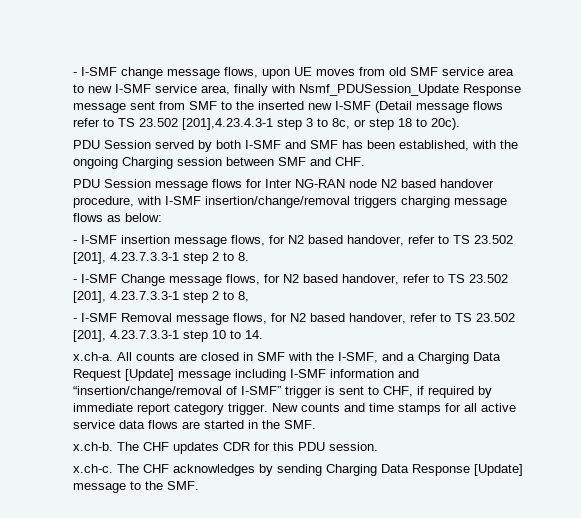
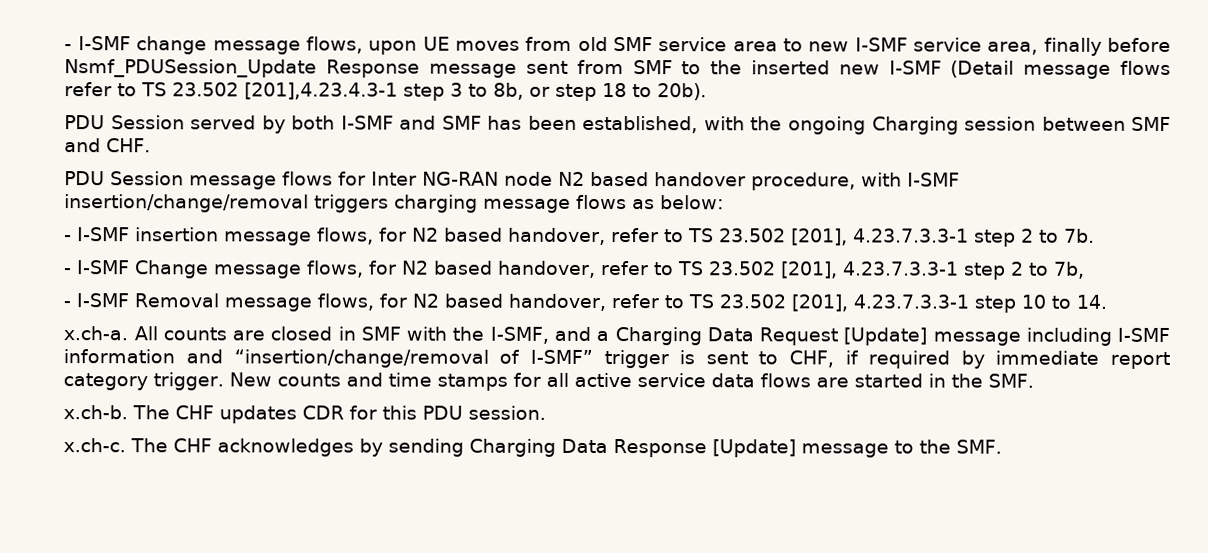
- - I-SMF change message flows, upon UE moves from old SMF service area to new I-SMF service area, finally with Nsmf_PDUSession_Update Response message sent from SMF to the inserted new I-SMF (Detail message flows refer to TS 23.502 [201],4.23.4.3-1 step 3 to 8c, or step 18 to 20c).
+ - I-SMF change message flows, upon UE moves from old SMF service area to new I-SMF service area, finally before Nsmf_PDUSession_Update Response message sent from SMF to the inserted new I-SMF (Detail message flows refer to TS 23.502 [201],4.23.4.3-1 step 3 to 8b, or step 18 to 20b).
- - I-SMF insertion message flows, for N2 based handover, refer to TS 23.502 [201], 4.23.7.3.3-1 step 2 to 8.
+ - I-SMF insertion message flows, for N2 based handover, refer to TS 23.502 [201], 4.23.7.3.3-1 step 2 to 7b.
- - I-SMF Change message flows, for N2 based handover, refer to TS 23.502 [201], 4.23.7.3.3-1 step 2 to 8,
+ - I-SMF Change message flows, for N2 based handover, refer to TS 23.502 [201], 4.23.7.3.3-1 step 2 to 7b,

